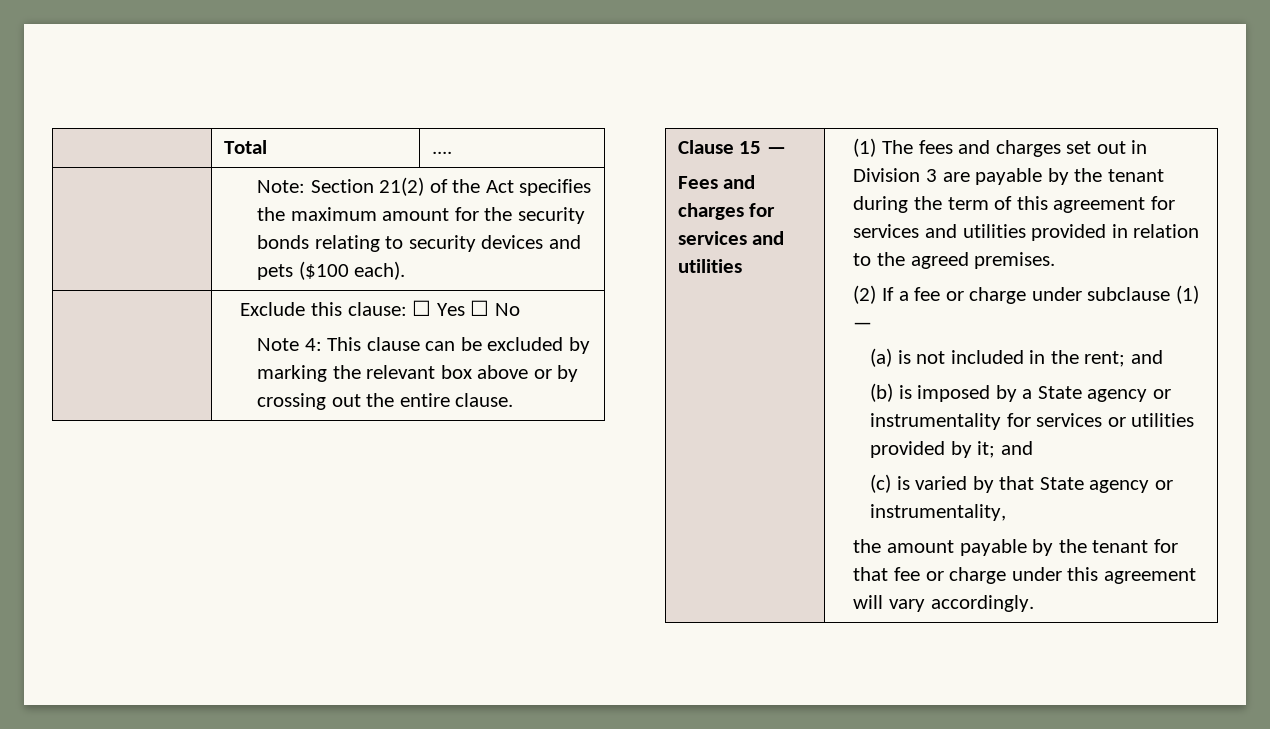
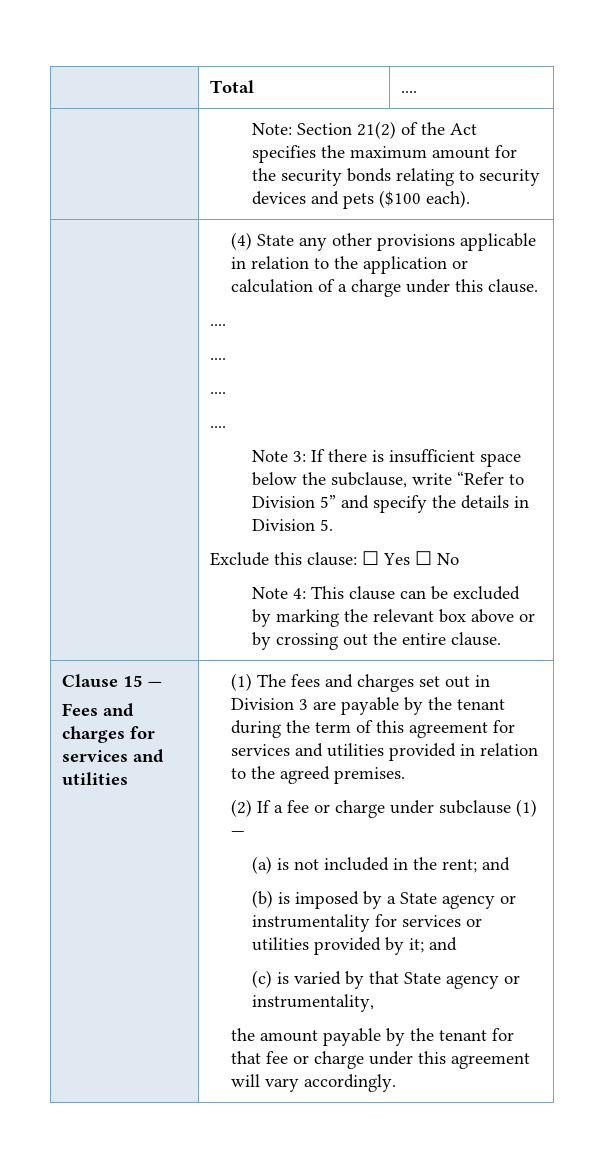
+ (4) State any other provisions applicable in relation to the application or calculation of a charge under this clause.
+ ....
+ ....
+ ....
+ ....
+ Note 3: If there is insufficient space below the subclause, write “Refer to Division 5” and specify the details in Division 5.

